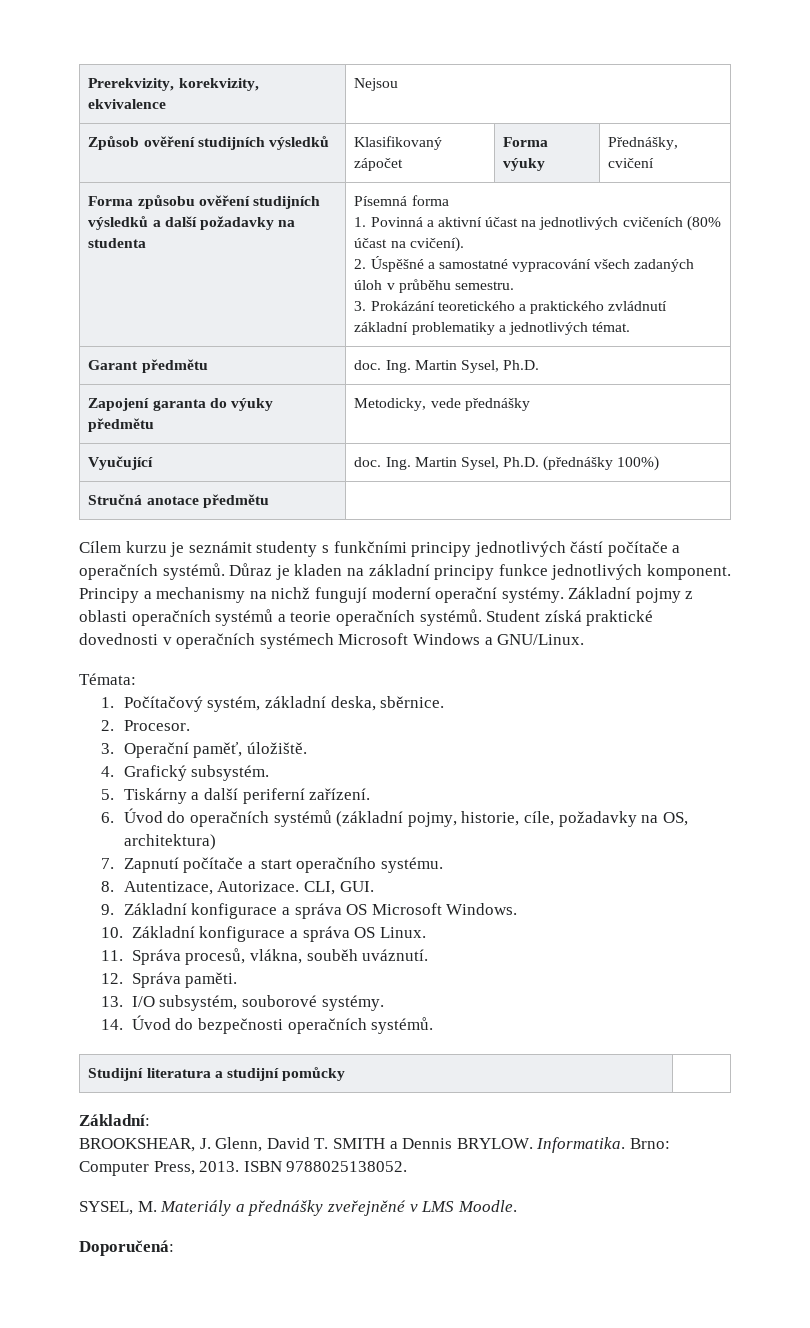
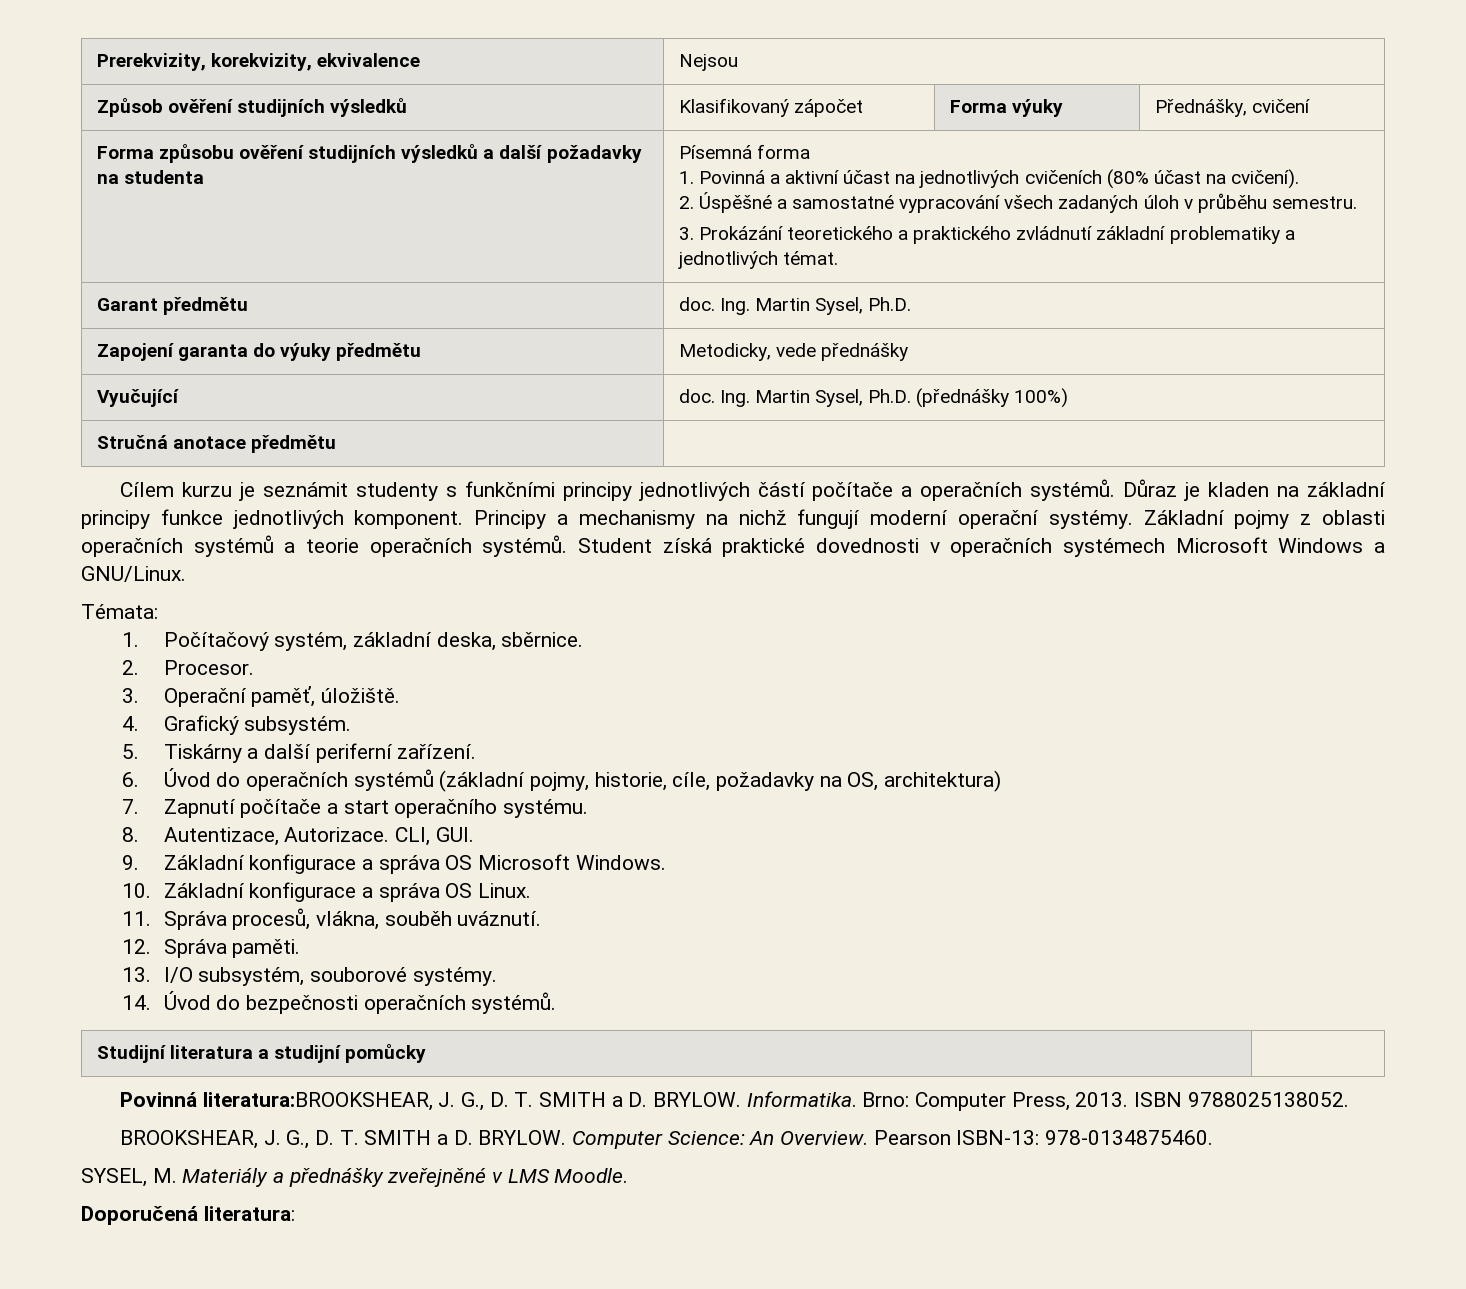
- Základní:
- BROOKSHEAR, J. Glenn, David T. SMITH a Dennis BRYLOW.
+ Povinná literatura:BROOKSHEAR, J. G., D. T. SMITH a D. BRYLOW.
+ BROOKSHEAR, J. G., D. T. SMITH a D. BRYLOW. Computer Science: An Overview. Pearson ISBN-13: 978-0134875460.
- Doporučená:
+ Doporučená literatura:

